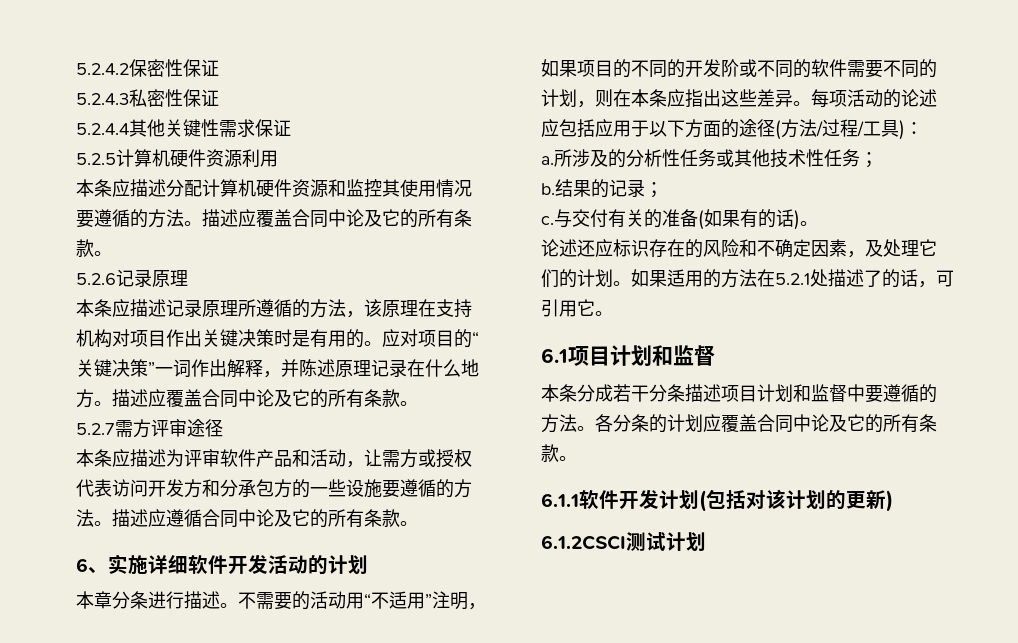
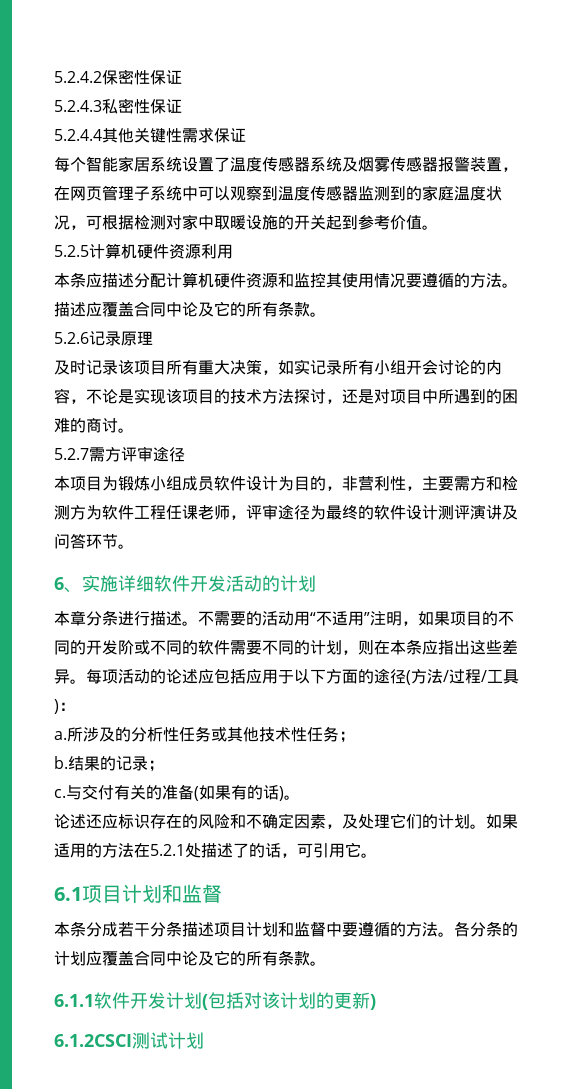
+ 每个智能家居系统设置了温度传感器系统及烟雾传感器报警装置，在网页管理子系统中可以观察到温度传感器监测到的家庭温度状况，可根据检测对家中取暖设施的开关起到参考价值。
- 本条应描述记录原理所遵循的方法，该原理在支持机构对项目作出关键决策时是有用的。应对项目的“关键决策”一词作出解释，并陈述原理记录在什么地方。描述应覆盖合同中论及它的所有条款。
+ 及时记录该项目所有重大决策，如实记录所有小组开会讨论的内容，不论是实现该项目的技术方法探讨，还是对项目中所遇到的困难的商讨。
- 本条应描述为评审软件产品和活动，让需方或授权代表访问开发方和分承包方的一些设施要遵循的方法。描述应遵循合同中论及它的所有条款。
+ 本项目为锻炼小组成员软件设计为目的，非营利性，主要需方和检测方为软件工程任课老师，评审途径为最终的软件设计测评演讲及问答环节。

